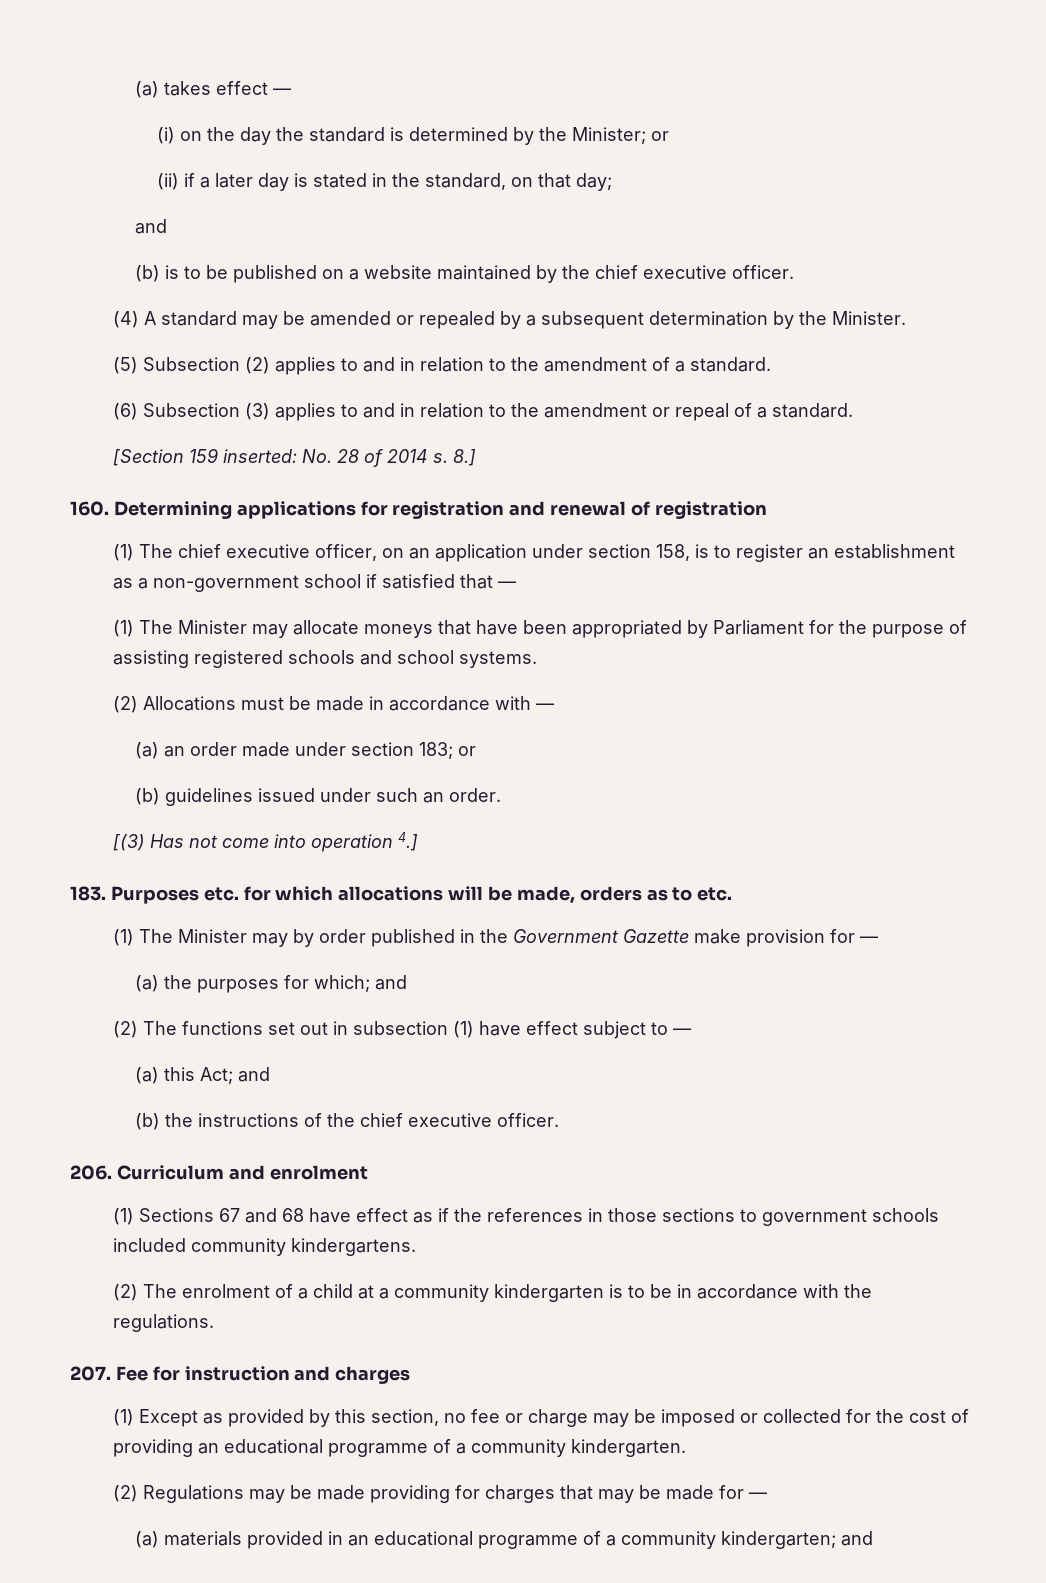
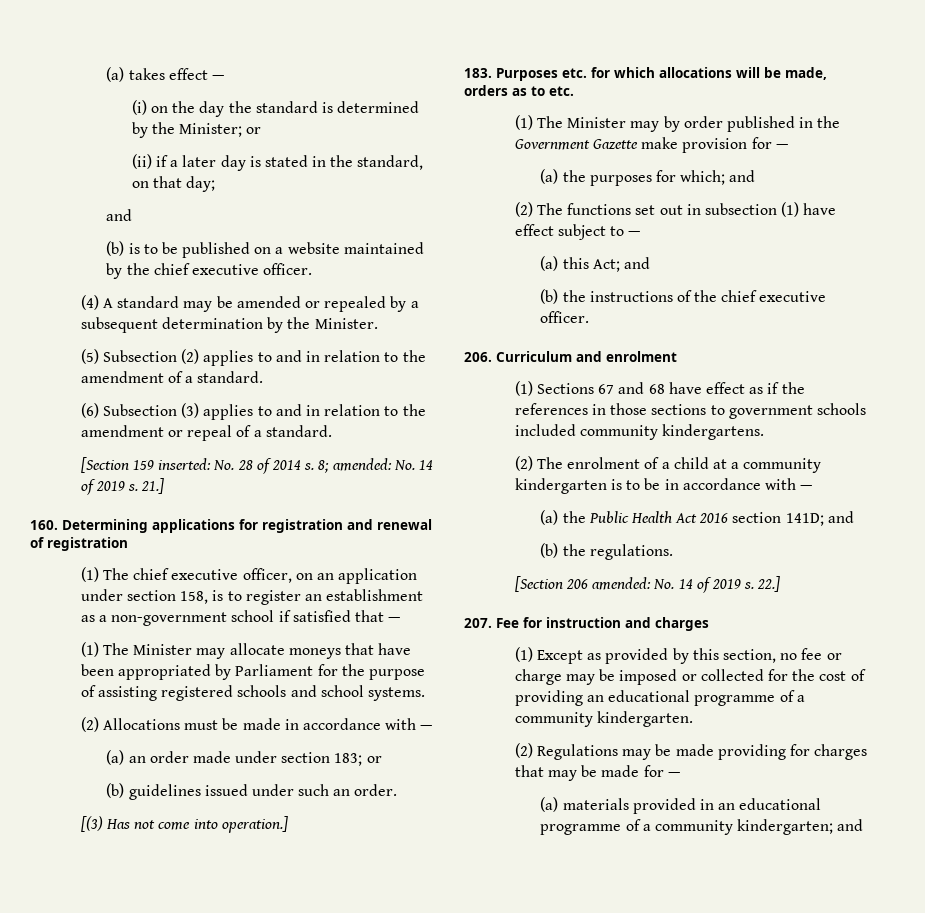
- 8.]
+ 8; amended: No. 14 of 2019 s. 21.]
- [(3) Has not come into operation 4.]
+ [(3) Has not come into operation.]
- (2) The enrolment of a child at a community kindergarten is to be in accordance with the regulations.
+ (2) The enrolment of a child at a community kindergarten is to be in accordance with —
+ (a) the Public Health Act 2016 section 141D; and
+ (b) the regulations.
+ [Section 206 amended: No. 14 of 2019 s. 22.]

